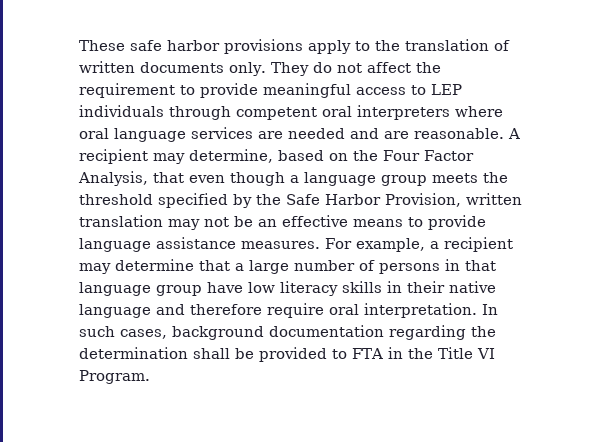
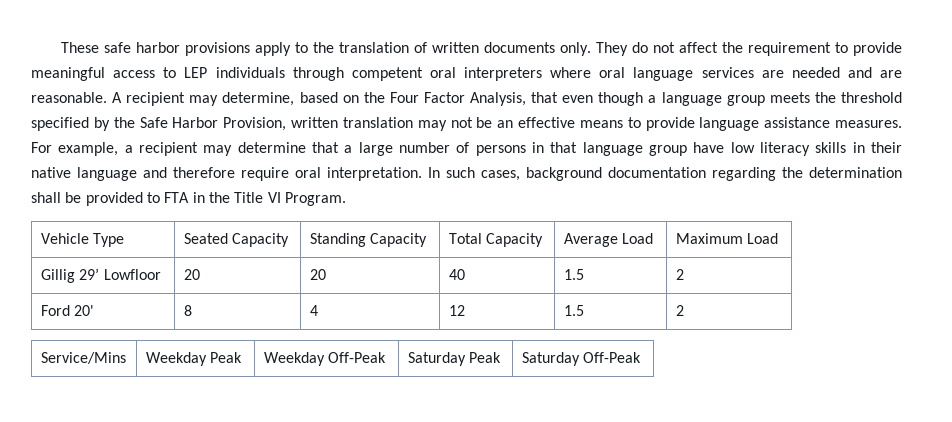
+ Vehicle Type | Seated Capacity | Standing Capacity | Total Capacity | Average Load | Maximum Load
+ Gillig 29’ Lowfloor | 20 | 20 | 40 | 1.5 | 2
+ Ford 20' | 8 | 4 | 12 | 1.5 | 2
+ Service/Mins | Weekday Peak | Weekday Off-Peak | Saturday Peak | Saturday Off-Peak

